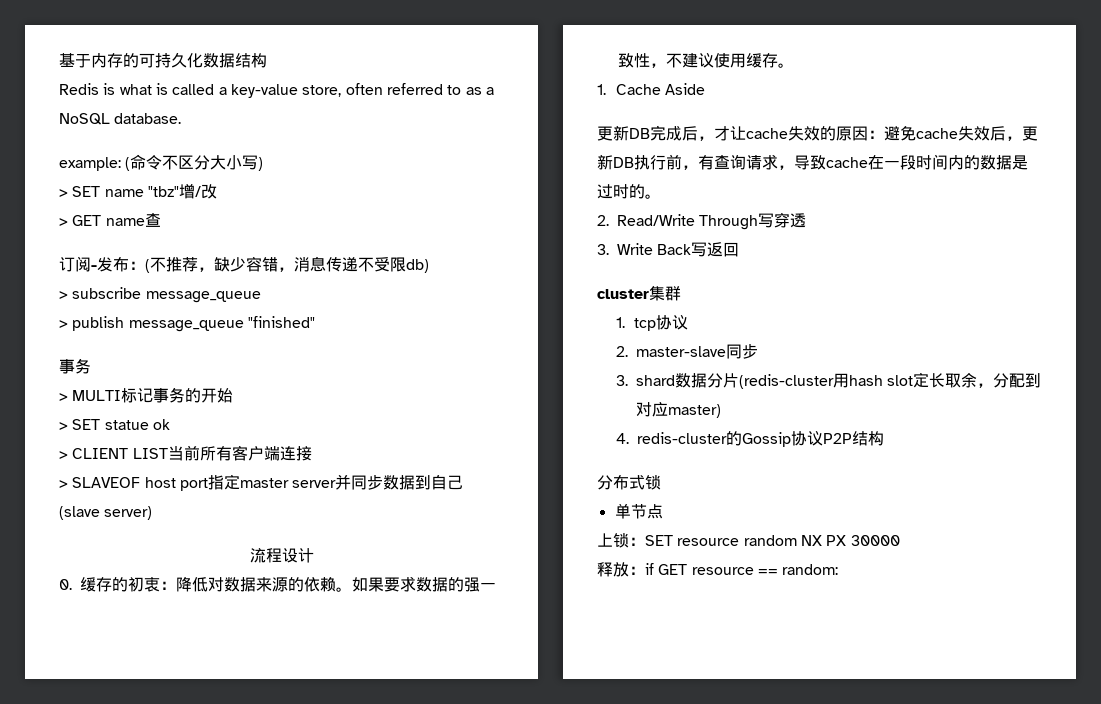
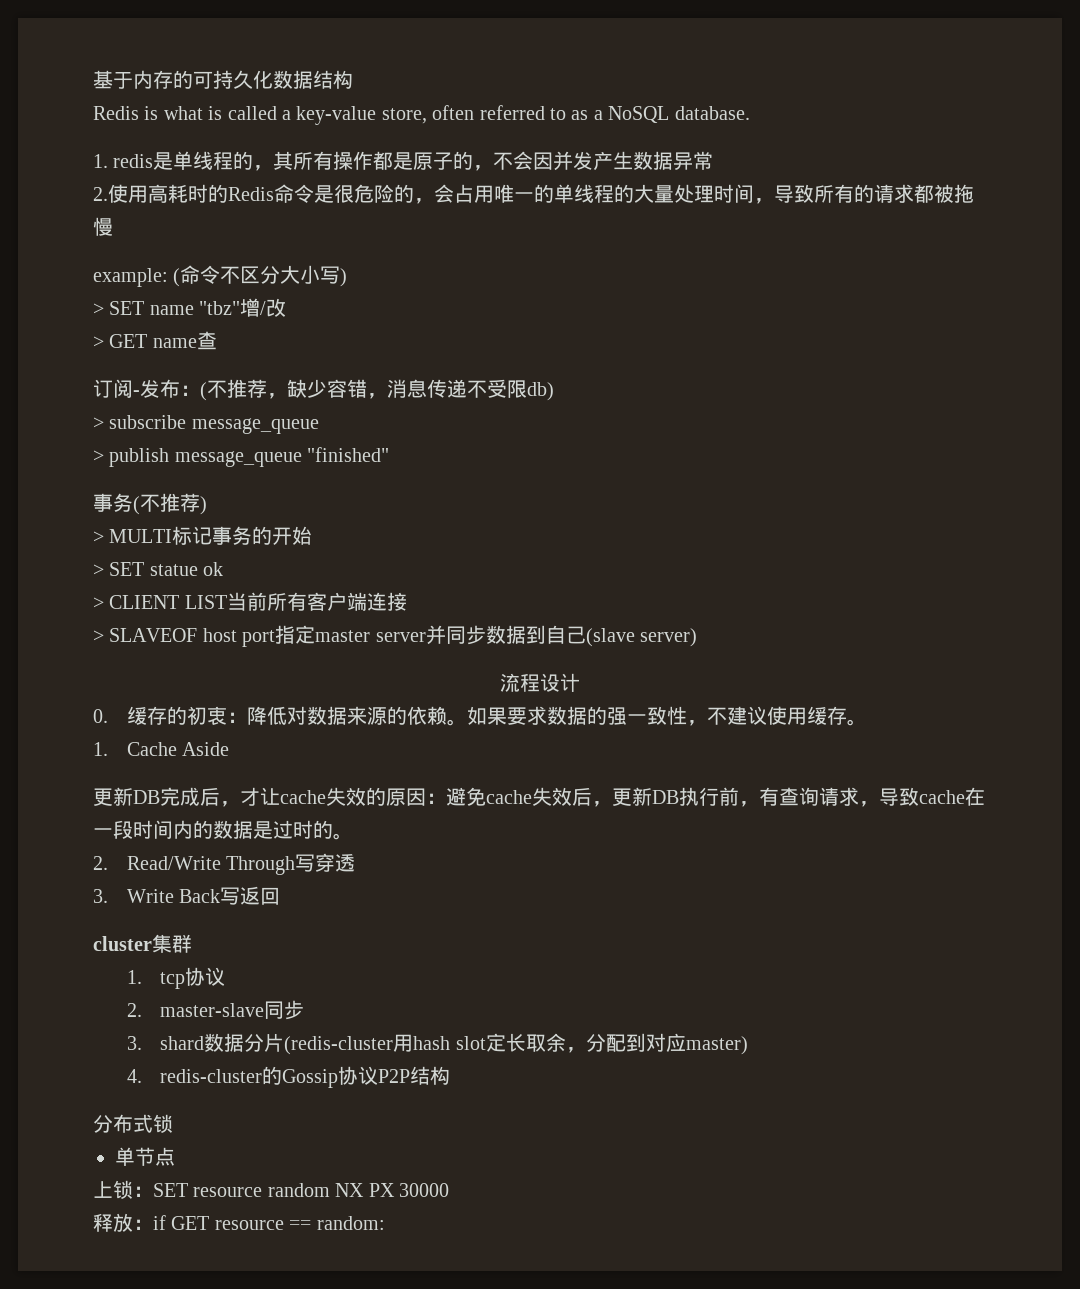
+ 1. redis是单线程的，其所有操作都是原子的，不会因并发产生数据异常
+ 2.使用高耗时的Redis命令是很危险的，会占用唯一的单线程的大量处理时间，导致所有的请求都被拖慢
  > publish message_queue "finished"
- 事务
+ 事务(不推荐)

